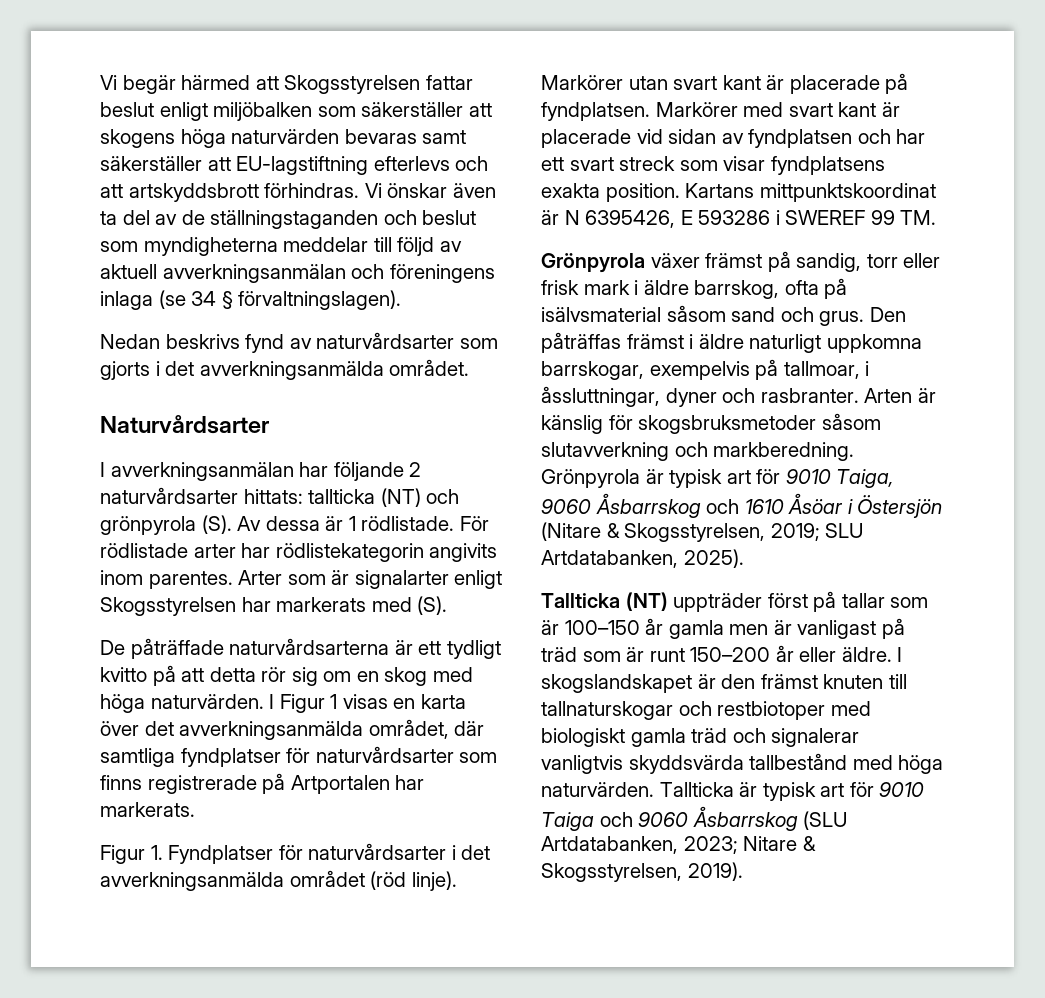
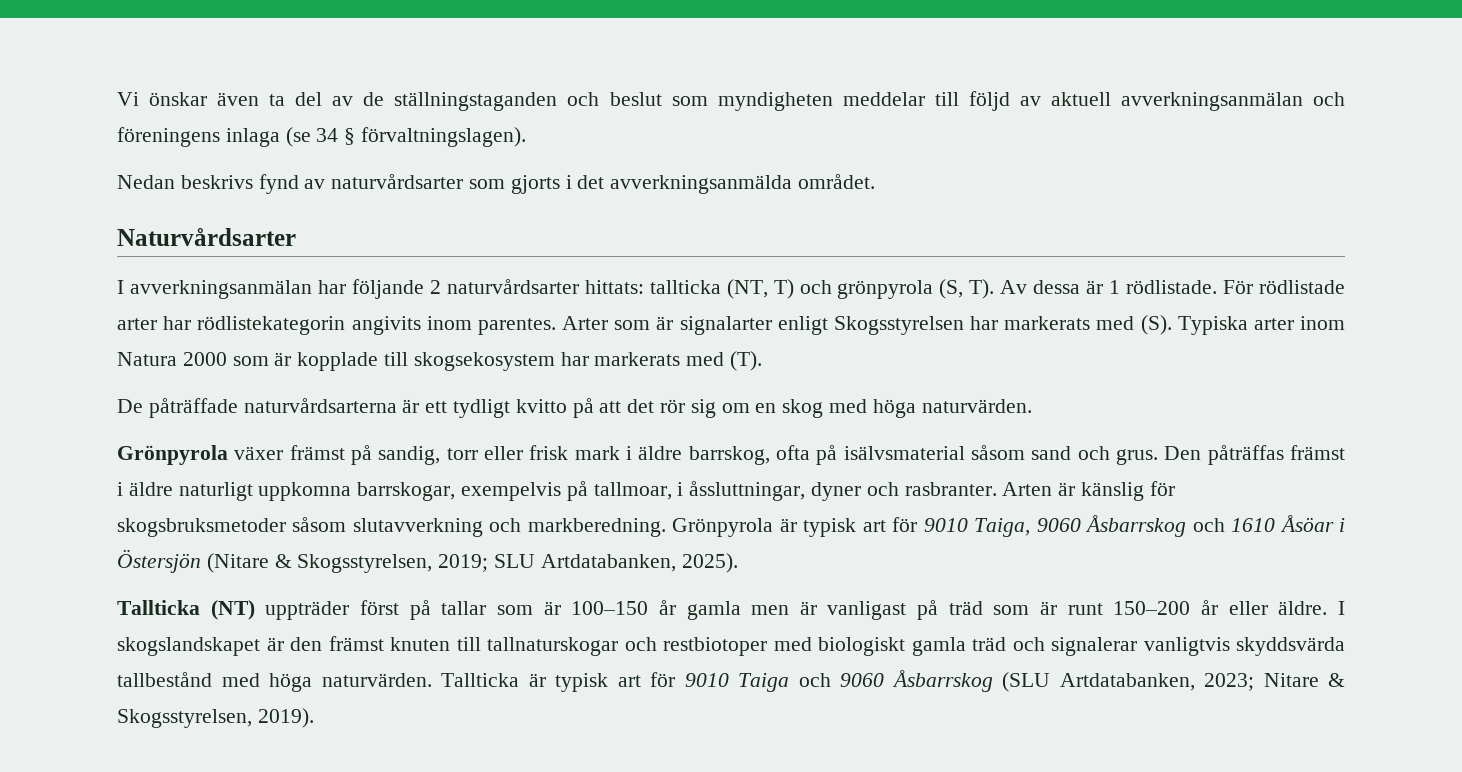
- Vi begär härmed att Skogsstyrelsen fattar beslut enligt miljöbalken som säkerställer att skogens höga naturvärden bevaras samt säkerställer att EU-lagstiftning efterlevs och att artskyddsbrott förhindras. Vi önskar även ta del av de ställningstaganden och beslut som myndigheterna meddelar till följd av aktuell avverkningsanmälan och föreningens inlaga (se 34 § förvaltningslagen).
+ Vi önskar även ta del av de ställningstaganden och beslut som myndigheten meddelar till följd av aktuell avverkningsanmälan och föreningens inlaga (se 34 § förvaltningslagen).
- I avverkningsanmälan har följande 2 naturvårdsarter hittats: tallticka (NT) och grönpyrola (S). Av dessa är 1 rödlistade.
+ I avverkningsanmälan har följande 2 naturvårdsarter hittats: tallticka (NT, T) och grönpyrola (S, T). Av dessa är 1 rödlistade.
- Arter som är signalarter enligt Skogsstyrelsen har markerats med (S).
+ Arter som är signalarter enligt Skogsstyrelsen har markerats med (S). Typiska arter inom Natura 2000 som är kopplade till skogsekosystem har markerats med (T).
- De påträffade naturvårdsarterna är ett tydligt kvitto på att detta rör sig om en skog med höga naturvärden. I Figur 1 visas en karta över det avverkningsanmälda området, där samtliga fyndplatser för naturvårdsarter som finns registrerade på Artportalen har markerats.
- Figur 1. Fyndplatser för naturvårdsarter i det avverkningsanmälda området (röd linje). Markörer utan svart kant är placerade på fyndplatsen. Markörer med svart kant är placerade vid sidan av fyndplatsen och har ett svart streck som visar fyndplatsens exakta position. Kartans mittpunktskoordinat är N 6395426, E 593286 i SWEREF 99 TM.
+ De påträffade naturvårdsarterna är ett tydligt kvitto på att det rör sig om en skog med höga naturvärden.

